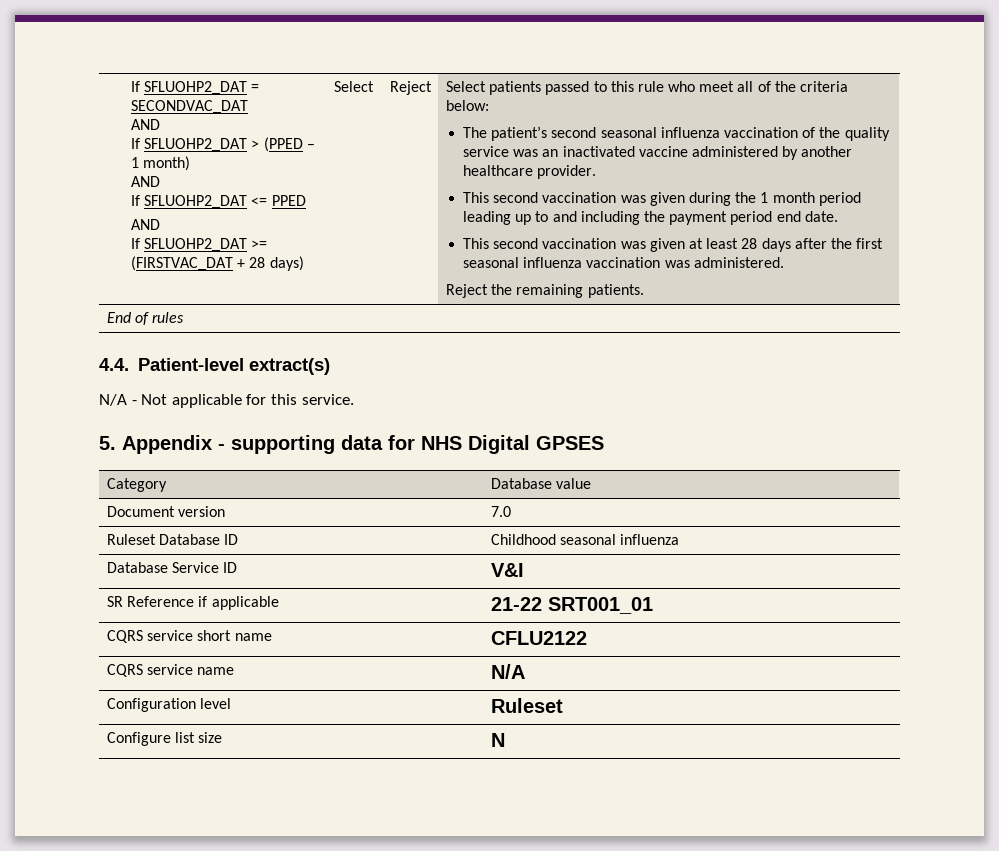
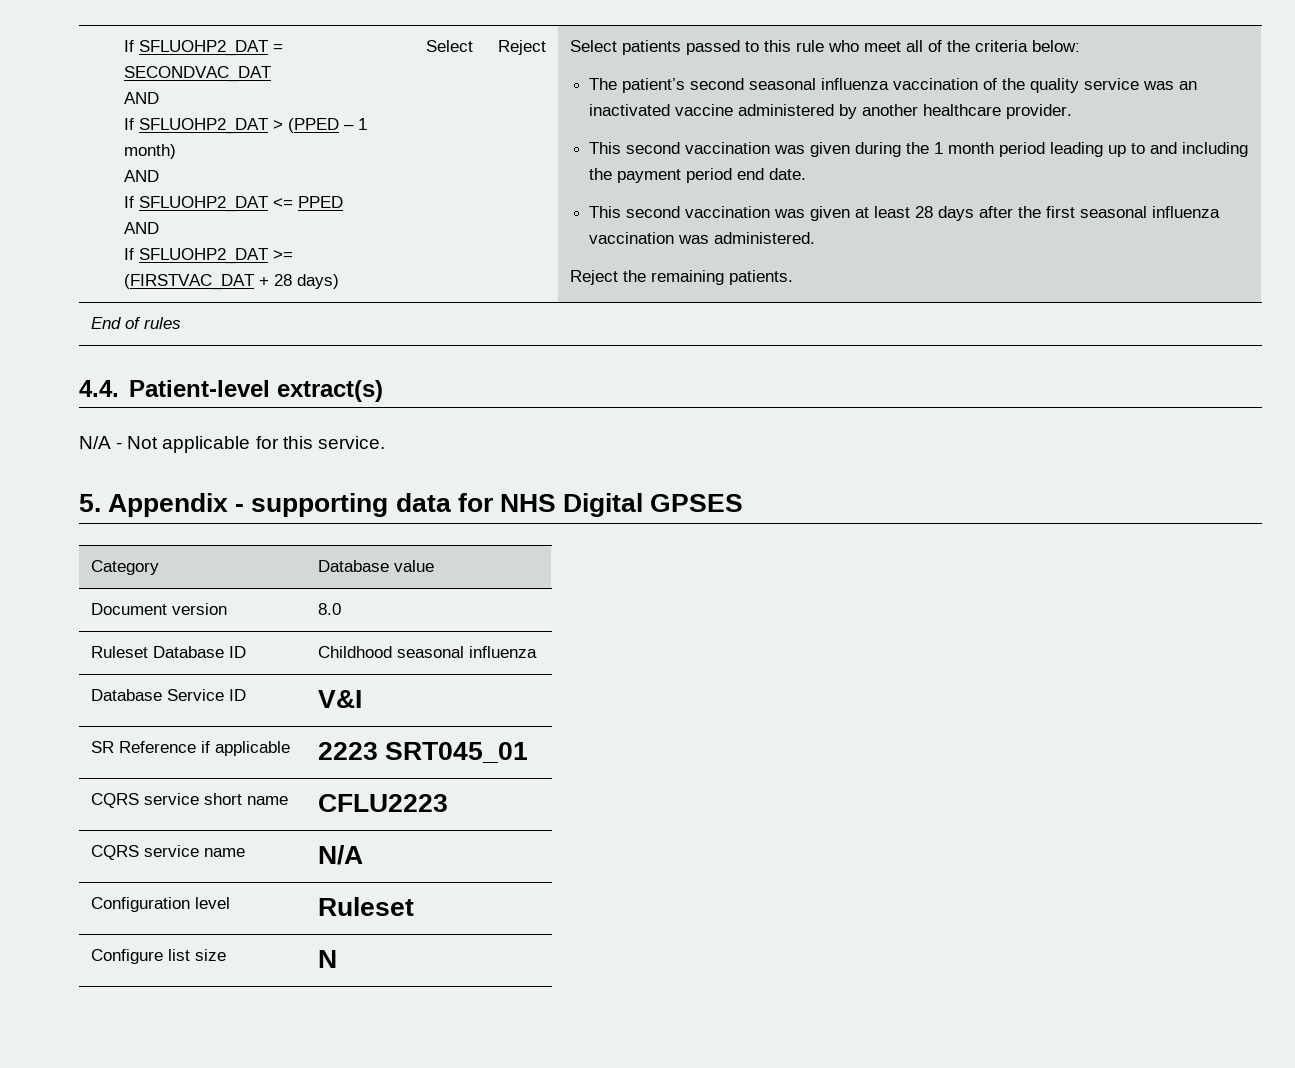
- Document version | 7.0
+ Document version | 8.0
- SR Reference if applicable | 21-22 SRT001_01
+ SR Reference if applicable | 2223 SRT045_01
- CQRS service short name | CFLU2122
+ CQRS service short name | CFLU2223

